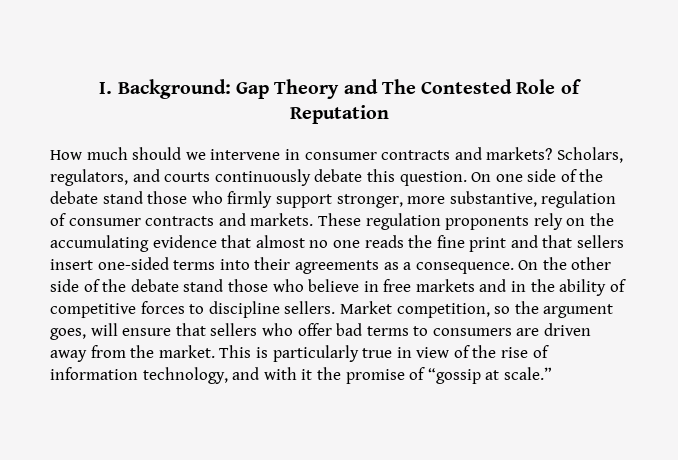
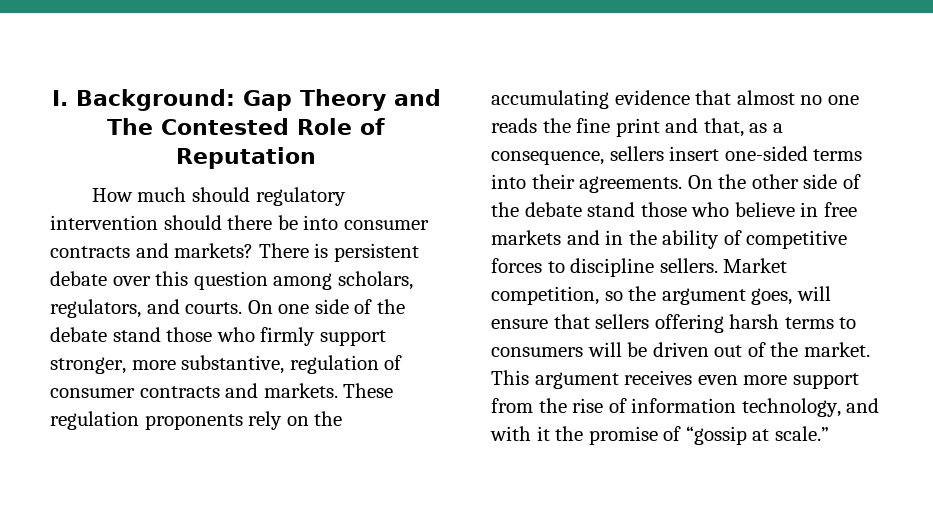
- How much should we intervene in consumer contracts and markets? Scholars, regulators, and courts continuously debate this question.
+ How much should regulatory intervention should there be into consumer contracts and markets? There is persistent debate over this question among scholars, regulators, and courts.
- These regulation proponents rely on the accumulating evidence that almost no one reads the fine print and that sellers insert one-sided terms into their agreements as a consequence.
+ These regulation proponents rely on the accumulating evidence that almost no one reads the fine print and that, as a consequence, sellers insert one-sided terms into their agreements.
- Market competition, so the argument goes, will ensure that sellers who offer bad terms to consumers are driven away from the market. This is particularly true in view of the rise of information technology, and with it the promise of “gossip at scale.”
+ Market competition, so the argument goes, will ensure that sellers offering harsh terms to consumers will be driven out of the market. This argument receives even more support from the rise of information technology, and with it the promise of “gossip at scale.”

